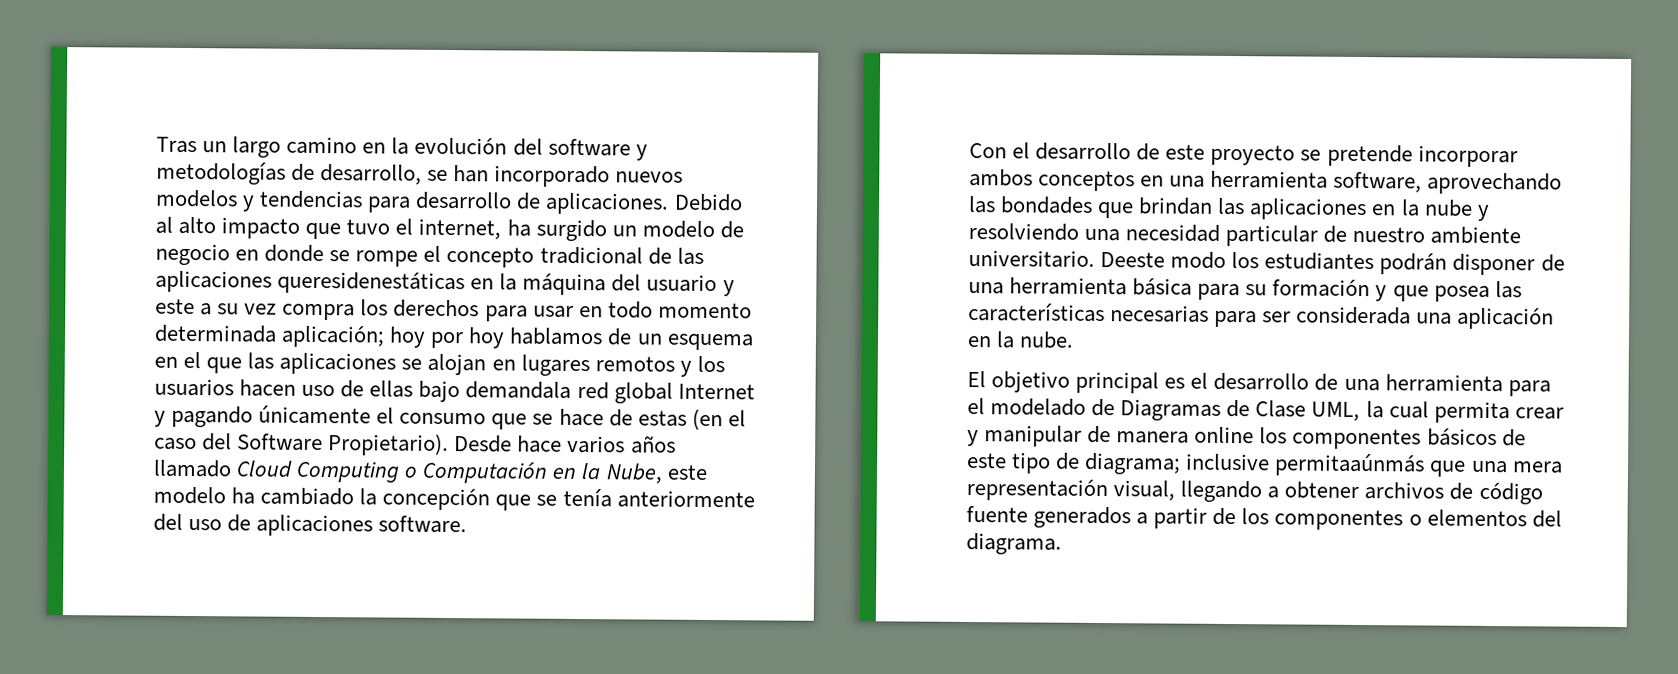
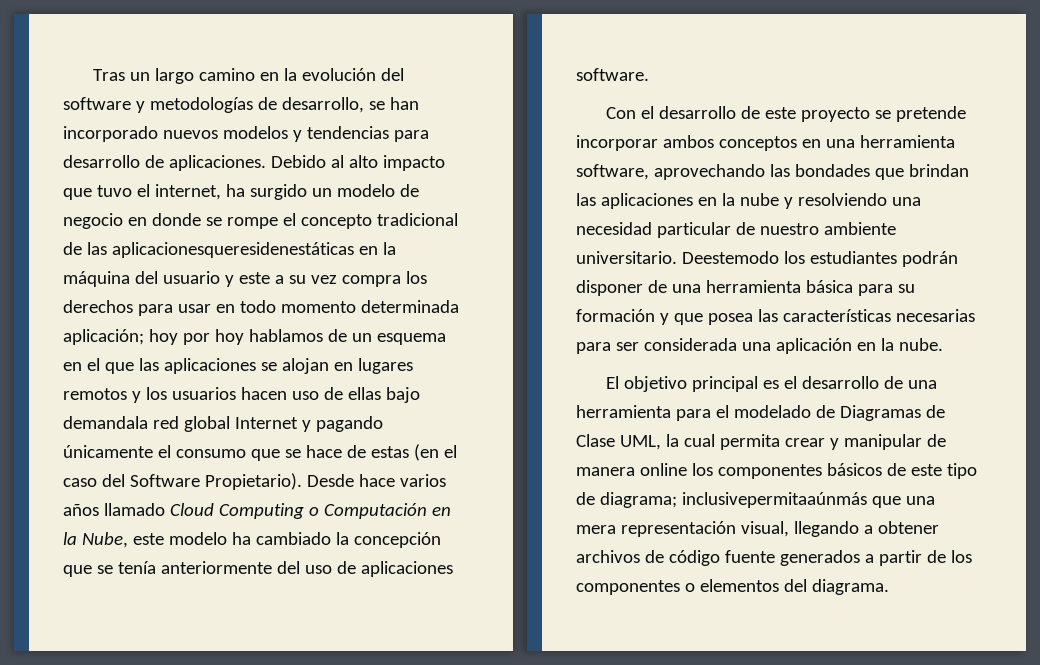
- Debido al alto impacto que tuvo el internet, ha surgido un modelo de negocio en donde se rompe el concepto tradicional de las aplicaciones queresidenestáticas en la máquina del usuario y este a su vez compra los derechos para usar en todo momento determinada aplicación;
+ Debido al alto impacto que tuvo el internet, ha surgido un modelo de negocio en donde se rompe el concepto tradicional de las aplicacionesqueresidenestáticas en la máquina del usuario y este a su vez compra los derechos para usar en todo momento determinada aplicación;
- Deeste modo los estudiantes podrán disponer de una herramienta básica para su formación y que posea las características necesarias para ser considerada una aplicación en la nube.
+ Deestemodo los estudiantes podrán disponer de una herramienta básica para su formación y que posea las características necesarias para ser considerada una aplicación en la nube.
- El objetivo principal es el desarrollo de una herramienta para el modelado de Diagramas de Clase UML, la cual permita crear y manipular de manera online los componentes básicos de este tipo de diagrama; inclusive permitaaúnmás que una mera representación visual, llegando a obtener archivos de código fuente generados a partir de los componentes o elementos del diagrama.
+ El objetivo principal es el desarrollo de una herramienta para el modelado de Diagramas de Clase UML, la cual permita crear y manipular de manera online los componentes básicos de este tipo de diagrama; inclusivepermitaaúnmás que una mera representación visual, llegando a obtener archivos de código fuente generados a partir de los componentes o elementos del diagrama.

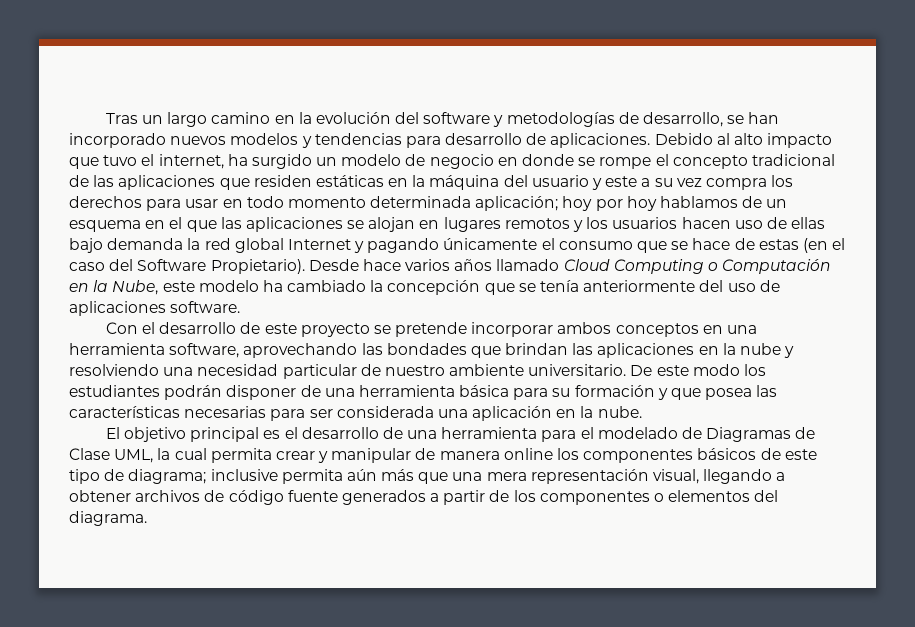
- Debido al alto impacto que tuvo el internet, ha surgido un modelo de negocio en donde se rompe el concepto tradicional de las aplicacionesqueresidenestáticas en la máquina del usuario y este a su vez compra los derechos para usar en todo momento determinada aplicación;
+ Debido al alto impacto que tuvo el internet, ha surgido un modelo de negocio en donde se rompe el concepto tradicional de las aplicaciones que residen estáticas en la máquina del usuario y este a su vez compra los derechos para usar en todo momento determinada aplicación;
- hoy por hoy hablamos de un esquema en el que las aplicaciones se alojan en lugares remotos y los usuarios hacen uso de ellas bajo demandala red global Internet y pagando únicamente el consumo que se hace de estas (en el caso del Software Propietario).
+ hoy por hoy hablamos de un esquema en el que las aplicaciones se alojan en lugares remotos y los usuarios hacen uso de ellas bajo demanda la red global Internet y pagando únicamente el consumo que se hace de estas (en el caso del Software Propietario).
- Deestemodo los estudiantes podrán disponer de una herramienta básica para su formación y que posea las características necesarias para ser considerada una aplicación en la nube.
+ De este modo los estudiantes podrán disponer de una herramienta básica para su formación y que posea las características necesarias para ser considerada una aplicación en la nube.
- El objetivo principal es el desarrollo de una herramienta para el modelado de Diagramas de Clase UML, la cual permita crear y manipular de manera online los componentes básicos de este tipo de diagrama; inclusivepermitaaúnmás que una mera representación visual, llegando a obtener archivos de código fuente generados a partir de los componentes o elementos del diagrama.
+ El objetivo principal es el desarrollo de una herramienta para el modelado de Diagramas de Clase UML, la cual permita crear y manipular de manera online los componentes básicos de este tipo de diagrama; inclusive permita aún más que una mera representación visual, llegando a obtener archivos de código fuente generados a partir de los componentes o elementos del diagrama.

